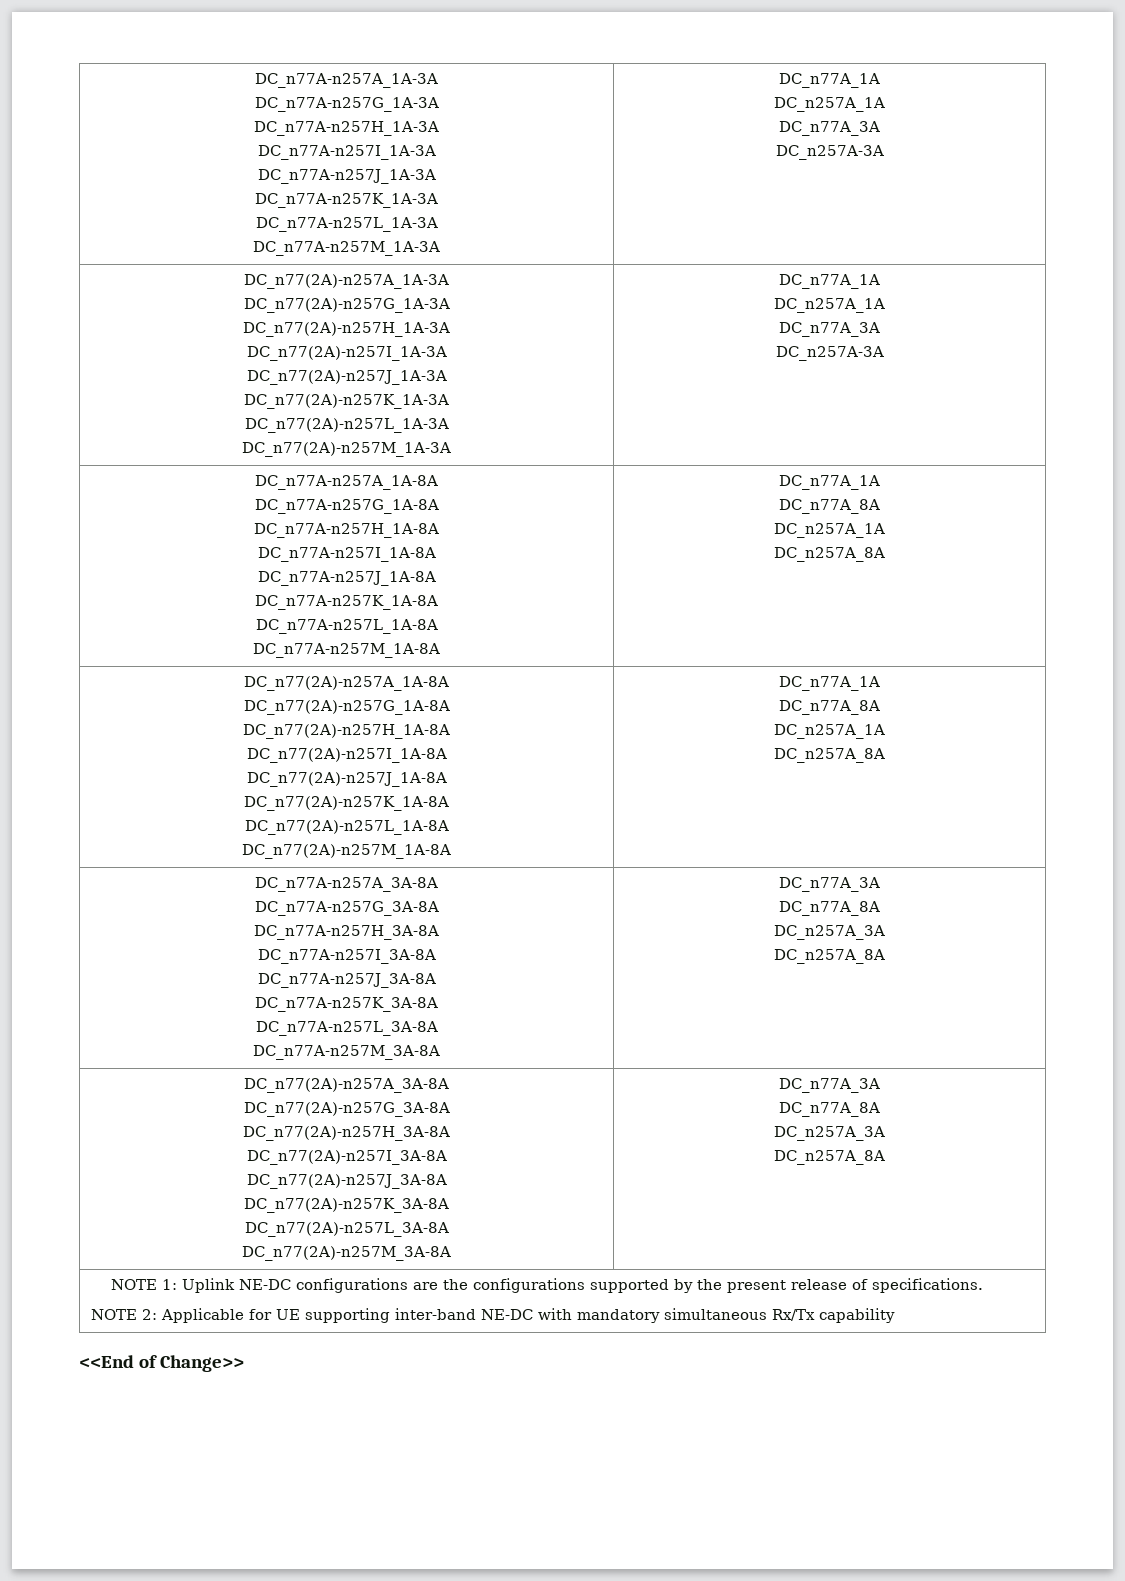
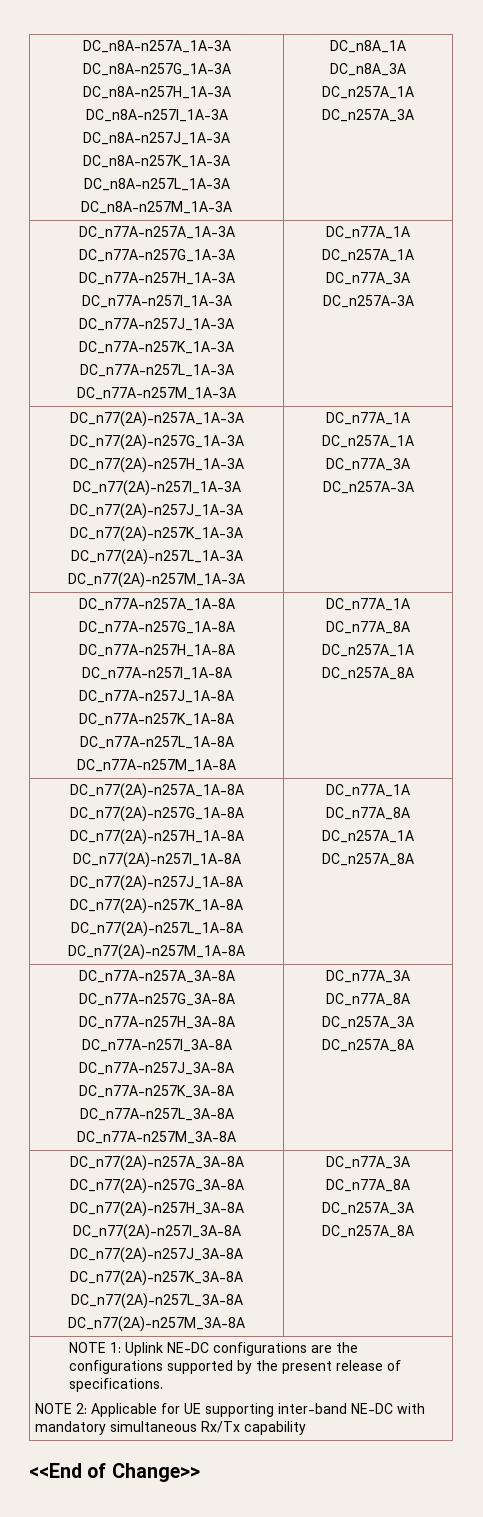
+ DC_n8A-n257A_1A-3A
+ DC_n8A-n257G_1A-3A
+ DC_n8A-n257H_1A-3A
+ DC_n8A-n257I_1A-3A
+ DC_n8A-n257J_1A-3A
+ DC_n8A-n257K_1A-3A
+ DC_n8A-n257L_1A-3A
+ DC_n8A-n257M_1A-3A | DC_n8A_1A
+ DC_n8A_3A
+ DC_n257A_1A
+ DC_n257A_3A

